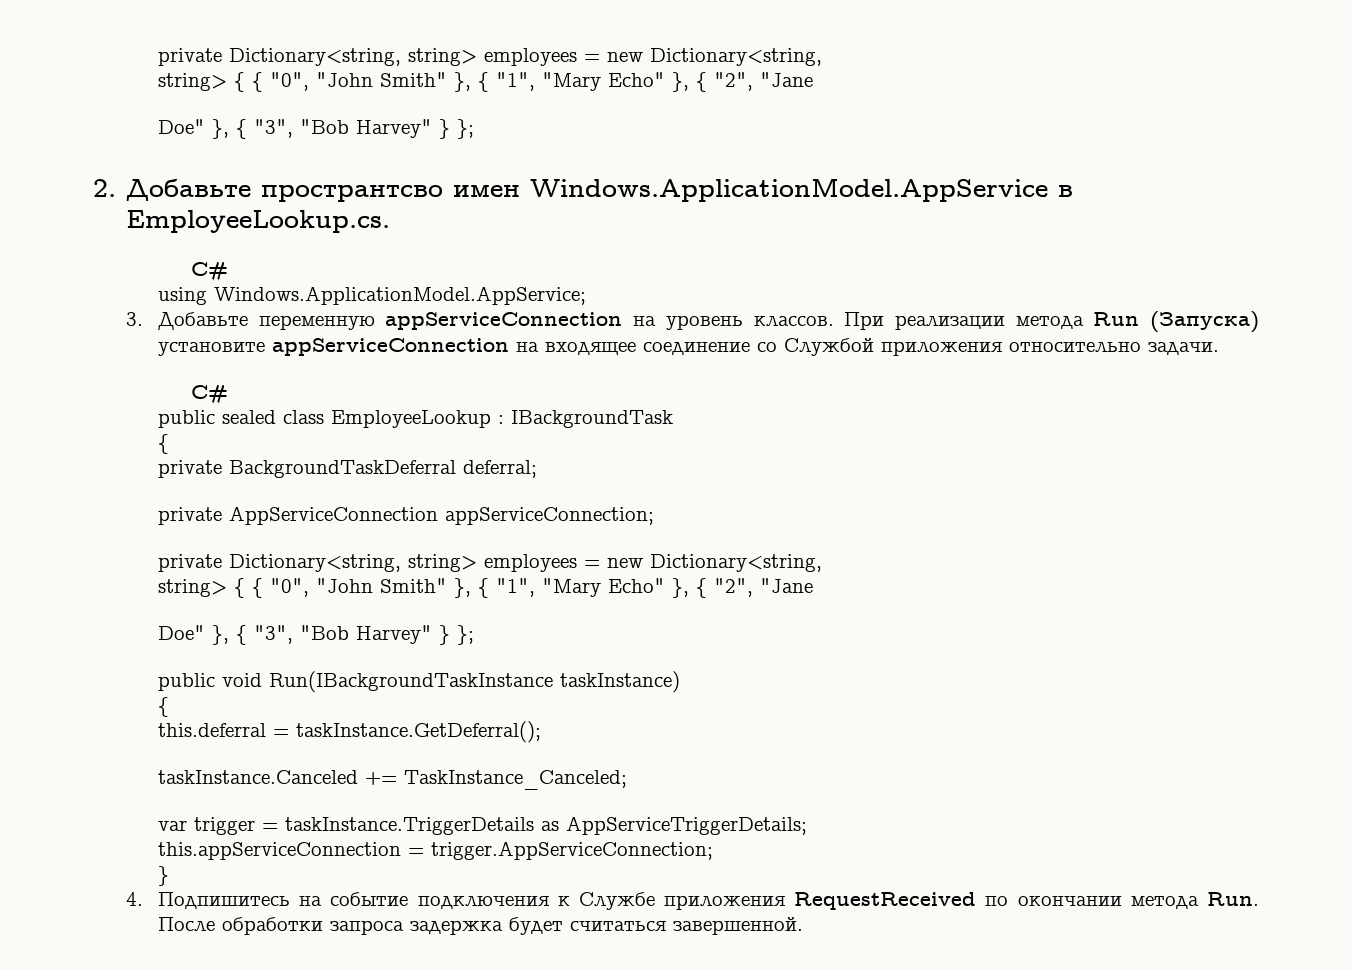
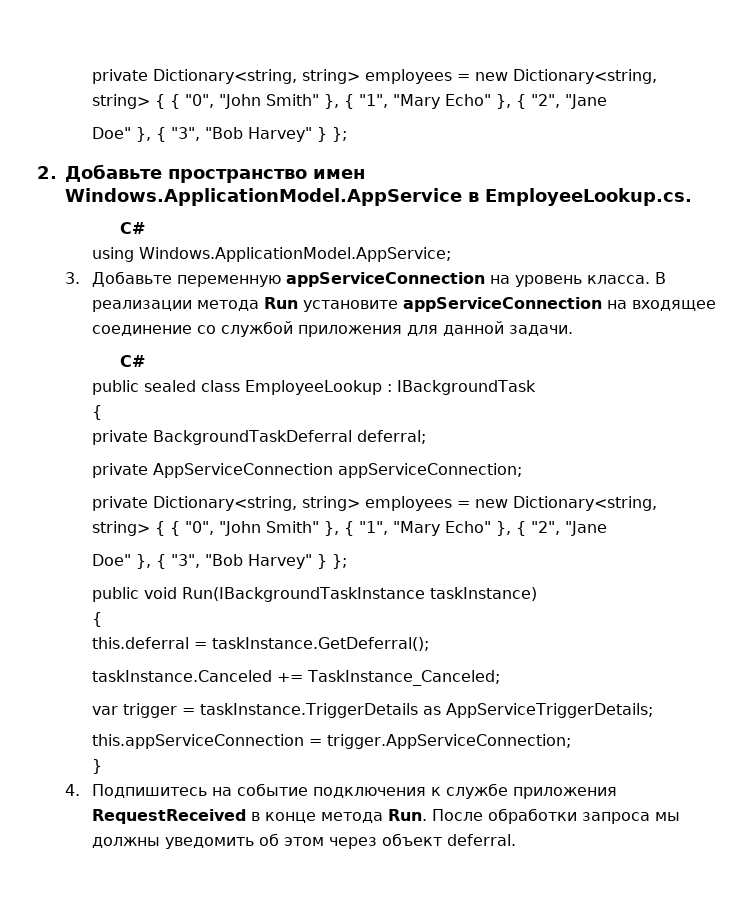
- 2. Добавьте пространтсво имен Windows.ApplicationModel.AppService в EmployeeLookup.cs.
+ 2. Добавьте пространство имен Windows.ApplicationModel.AppService в EmployeeLookup.cs.
- 3. Добавьте переменную appServiceConnection на уровень классов. При реализации метода Run (Запуска) установите appServiceConnection на входящее соединение со Службой приложения относительно задачи.
+ 3. Добавьте переменную appServiceConnection на уровень класса. В реализации метода Run установите appServiceConnection на входящее соединение со службой приложения для данной задачи.
- 4. Подпишитесь на событие подключения к Службе приложения RequestReceived по окончании метода Run. После обработки запроса задержка будет считаться завершенной.
+ 4. Подпишитесь на событие подключения к службе приложения RequestReceived в конце метода Run. После обработки запроса мы должны уведомить об этом через объект deferral.

